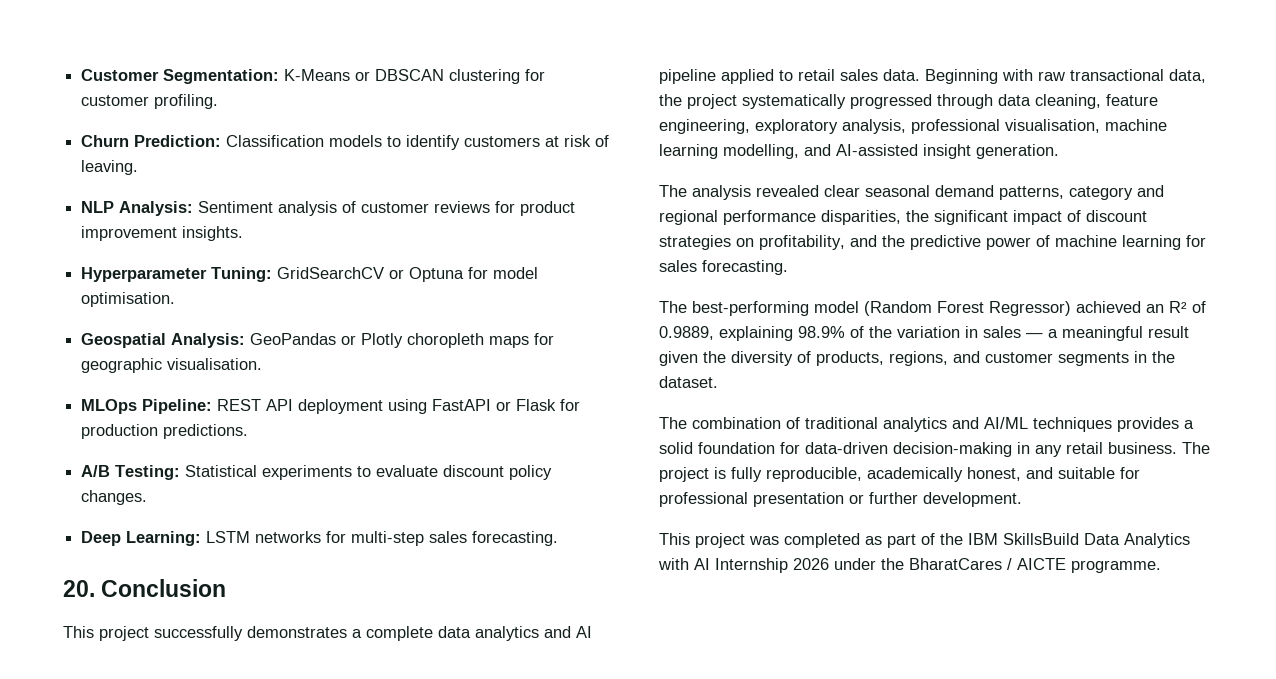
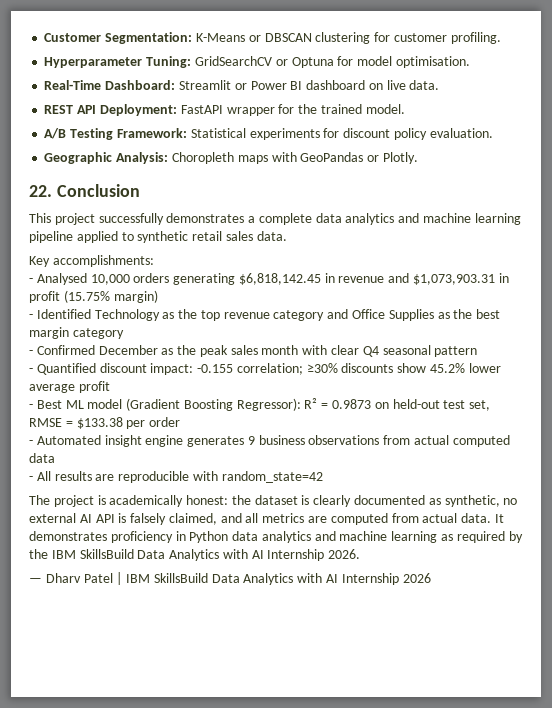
- Churn Prediction: Classification models to identify customers at risk of leaving.
- NLP Analysis: Sentiment analysis of customer reviews for product improvement insights.
- Geospatial Analysis: GeoPandas or Plotly choropleth maps for geographic visualisation.
- MLOps Pipeline: REST API deployment using FastAPI or Flask for production predictions.
- A/B Testing: Statistical experiments to evaluate discount policy changes.
- Deep Learning: LSTM networks for multi-step sales forecasting.
- 20. Conclusion
+ Real-Time Dashboard: Streamlit or Power BI dashboard on live data.
+ REST API Deployment: FastAPI wrapper for the trained model.
+ A/B Testing Framework: Statistical experiments for discount policy evaluation.
+ Geographic Analysis: Choropleth maps with GeoPandas or Plotly.
+ 22. Conclusion
- This project successfully demonstrates a complete data analytics and AI pipeline applied to retail sales data. Beginning with raw transactional data, the project systematically progressed through data cleaning, feature engineering, exploratory analysis, professional visualisation, machine learning modelling, and AI-assisted insight generation.
- The analysis revealed clear seasonal demand patterns, category and regional performance disparities, the significant impact of discount strategies on profitability, and the predictive power of machine learning for sales forecasting.
- The best-performing model (Random Forest Regressor) achieved an R² of 0.9889, explaining 98.9% of the variation in sales — a meaningful result given the diversity of products, regions, and customer segments in the dataset.
- The combination of traditional analytics and AI/ML techniques provides a solid foundation for data-driven decision-making in any retail business. The project is fully reproducible, academically honest, and suitable for professional presentation or further development.
- This project was completed as part of the IBM SkillsBuild Data Analytics with AI Internship 2026 under the BharatCares / AICTE programme.
+ This project successfully demonstrates a complete data analytics and machine learning pipeline applied to synthetic retail sales data.
+ Key accomplishments:
+ - Analysed 10,000 orders generating $6,818,142.45 in revenue and $1,073,903.31 in profit (15.75% margin)
+ - Identified Technology as the top revenue category and Office Supplies as the best margin category
+ - Confirmed December as the peak sales month with clear Q4 seasonal pattern
+ - Quantified discount impact: -0.155 correlation; ≥30% discounts show 45.2% lower average profit
+ - Best ML model (Gradient Boosting Regressor): R² = 0.9873 on held-out test set, RMSE = $133.38 per order
+ - Automated insight engine generates 9 business observations from actual computed data
+ - All results are reproducible with random_state=42
+ The project is academically honest: the dataset is clearly documented as synthetic, no external AI API is falsely claimed, and all metrics are computed from actual data. It demonstrates proficiency in Python data analytics and machine learning as required by the IBM SkillsBuild Data Analytics with AI Internship 2026.
+ — Dharv Patel | IBM SkillsBuild Data Analytics with AI Internship 2026

